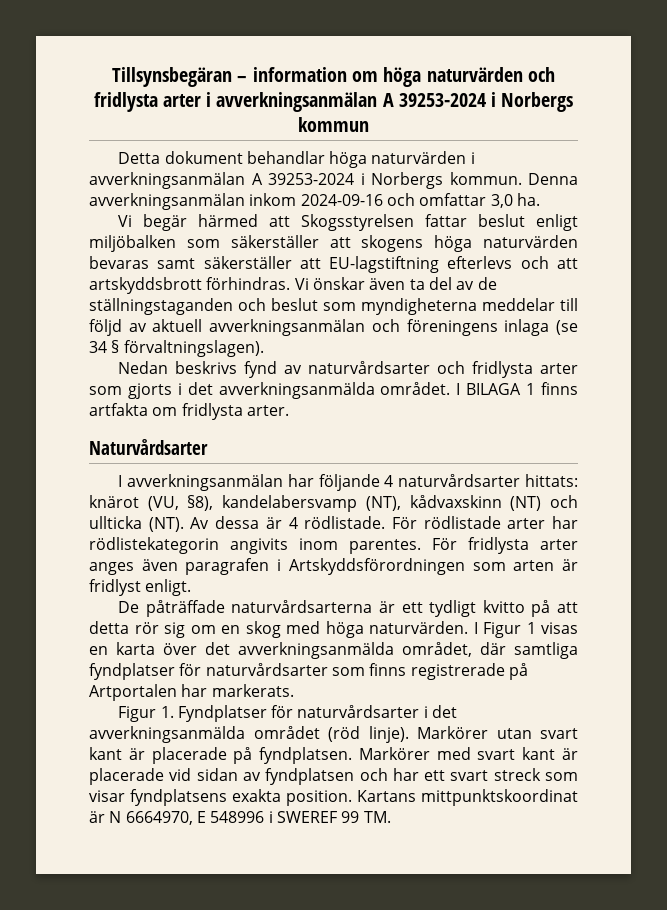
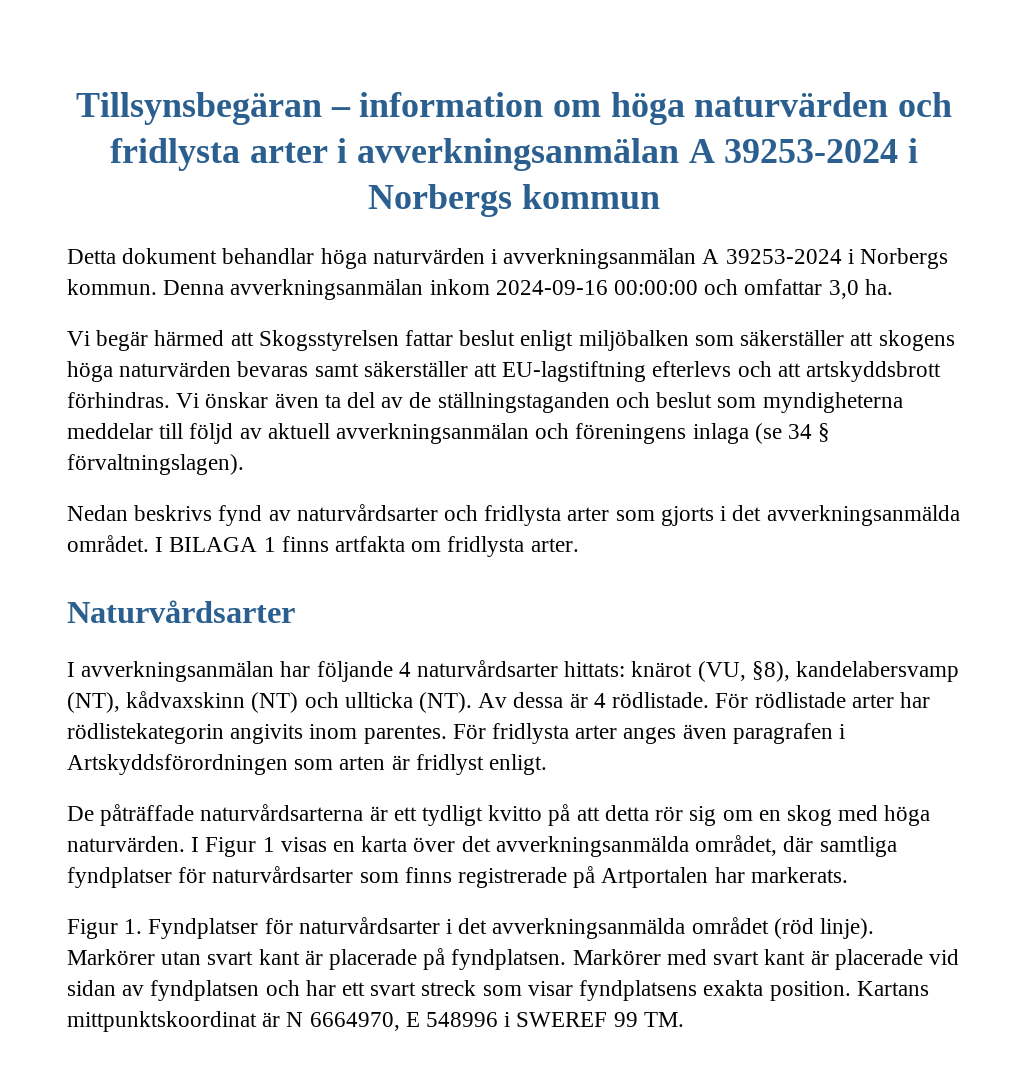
- Denna avverkningsanmälan inkom 2024-09-16 och omfattar 3,0 ha.
+ Denna avverkningsanmälan inkom 2024-09-16 00:00:00 och omfattar 3,0 ha.

